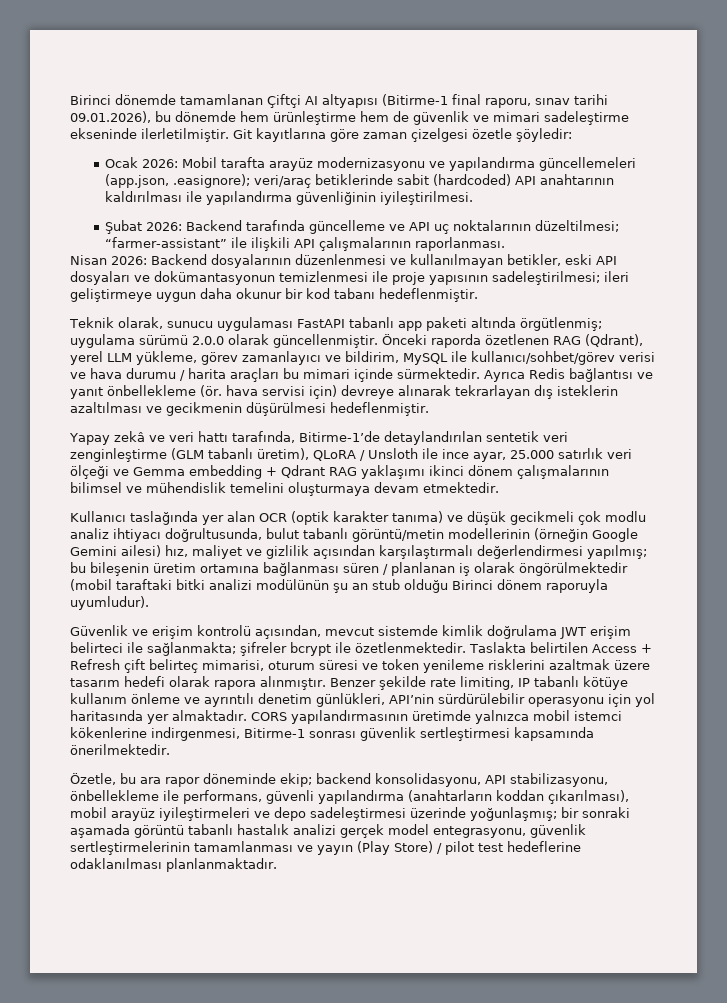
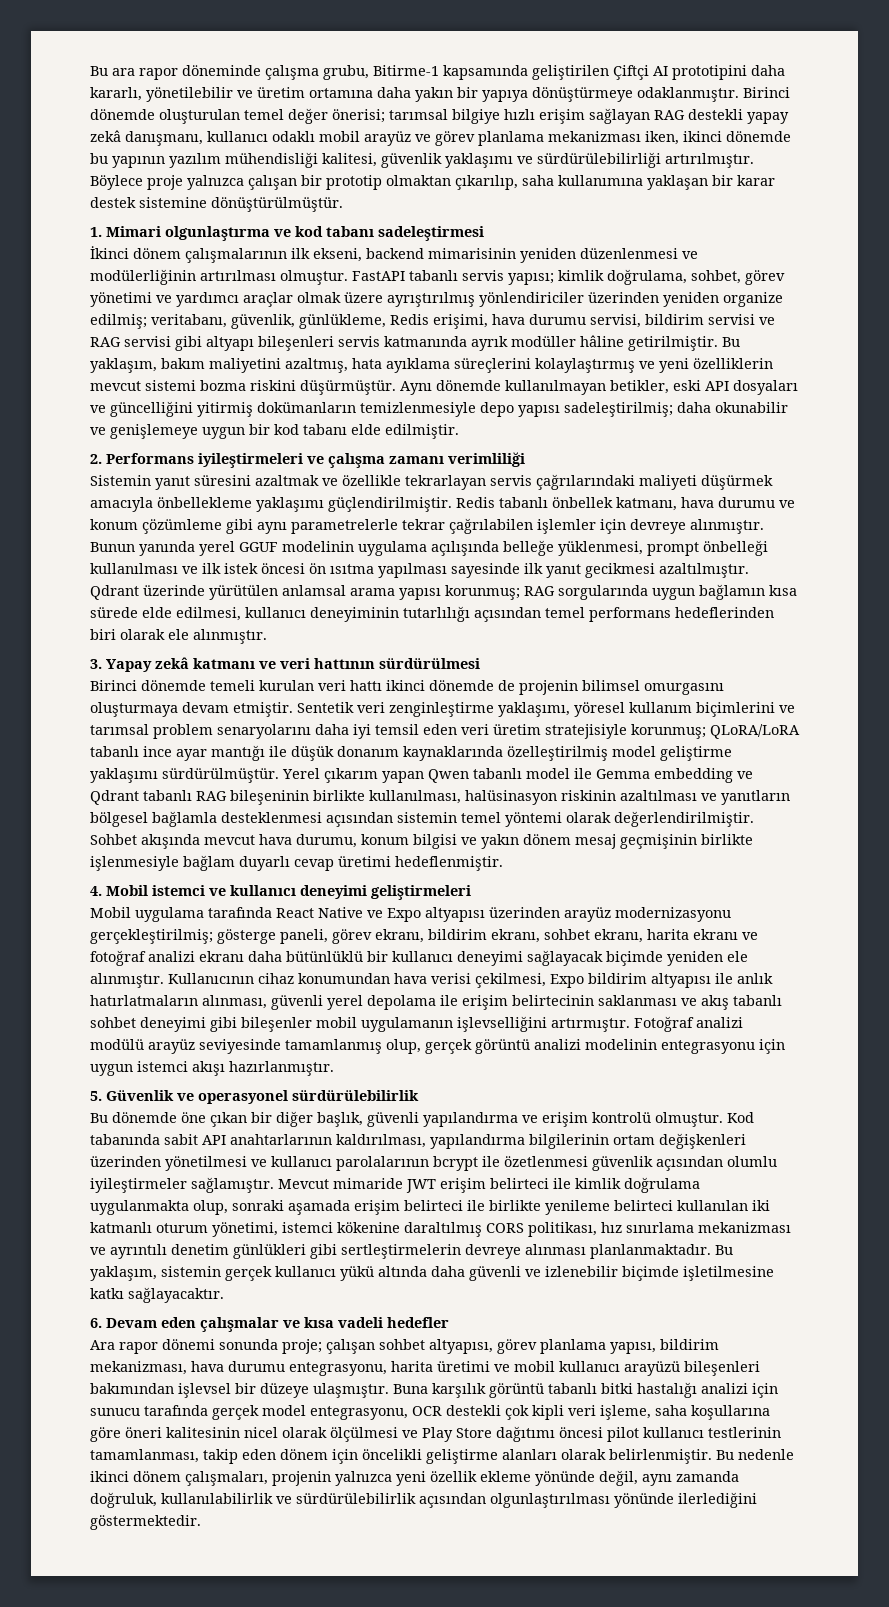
- Birinci dönemde tamamlanan Çiftçi AI altyapısı (Bitirme-1 final raporu, sınav tarihi 09.01.2026), bu dönemde hem ürünleştirme hem de güvenlik ve mimari sadeleştirme ekseninde ilerletilmiştir. Git kayıtlarına göre zaman çizelgesi özetle şöyledir:
- Ocak 2026: Mobil tarafta arayüz modernizasyonu ve yapılandırma güncellemeleri (app.json, .easignore); veri/araç betiklerinde sabit (hardcoded) API anahtarının kaldırılması ile yapılandırma güvenliğinin iyileştirilmesi.
- Şubat 2026: Backend tarafında güncelleme ve API uç noktalarının düzeltilmesi; “farmer-assistant” ile ilişkili API çalışmalarının raporlanması.
- Nisan 2026: Backend dosyalarının düzenlenmesi ve kullanılmayan betikler, eski API dosyaları ve dokümantasyonun temizlenmesi ile proje yapısının sadeleştirilmesi; ileri geliştirmeye uygun daha okunur bir kod tabanı hedeflenmiştir.
- Teknik olarak, sunucu uygulaması FastAPI tabanlı app paketi altında örgütlenmiş; uygulama sürümü 2.0.0 olarak güncellenmiştir. Önceki raporda özetlenen RAG (Qdrant), yerel LLM yükleme, görev zamanlayıcı ve bildirim, MySQL ile kullanıcı/sohbet/görev verisi ve hava durumu / harita araçları bu mimari içinde sürmektedir. Ayrıca Redis bağlantısı ve yanıt önbellekleme (ör. hava servisi için) devreye alınarak tekrarlayan dış isteklerin azaltılması ve gecikmenin düşürülmesi hedeflenmiştir.
- Yapay zekâ ve veri hattı tarafında, Bitirme-1’de detaylandırılan sentetik veri zenginleştirme (GLM tabanlı üretim), QLoRA / Unsloth ile ince ayar, 25.000 satırlık veri ölçeği ve Gemma embedding + Qdrant RAG yaklaşımı ikinci dönem çalışmalarının bilimsel ve mühendislik temelini oluşturmaya devam etmektedir.
- Kullanıcı taslağında yer alan OCR (optik karakter tanıma) ve düşük gecikmeli çok modlu analiz ihtiyacı doğrultusunda, bulut tabanlı görüntü/metin modellerinin (örneğin Google Gemini ailesi) hız, maliyet ve gizlilik açısından karşılaştırmalı değerlendirmesi yapılmış; bu bileşenin üretim ortamına bağlanması süren / planlanan iş olarak öngörülmektedir (mobil taraftaki bitki analizi modülünün şu an stub olduğu Birinci dönem raporuyla uyumludur).
- Güvenlik ve erişim kontrolü açısından, mevcut sistemde kimlik doğrulama JWT erişim belirteci ile sağlanmakta; şifreler bcrypt ile özetlenmektedir. Taslakta belirtilen Access + Refresh çift belirteç mimarisi, oturum süresi ve token yenileme risklerini azaltmak üzere tasarım hedefi olarak rapora alınmıştır. Benzer şekilde rate limiting, IP tabanlı kötüye kullanım önleme ve ayrıntılı denetim günlükleri, API’nin sürdürülebilir operasyonu için yol haritasında yer almaktadır. CORS yapılandırmasının üretimde yalnızca mobil istemci kökenlerine indirgenmesi, Bitirme-1 sonrası güvenlik sertleştirmesi kapsamında önerilmektedir.
- Özetle, bu ara rapor döneminde ekip; backend konsolidasyonu, API stabilizasyonu, önbellekleme ile performans, güvenli yapılandırma (anahtarların koddan çıkarılması), mobil arayüz iyileştirmeleri ve depo sadeleştirmesi üzerinde yoğunlaşmış; bir sonraki aşamada görüntü tabanlı hastalık analizi gerçek model entegrasyonu, güvenlik sertleştirmelerinin tamamlanması ve yayın (Play Store) / pilot test hedeflerine odaklanılması planlanmaktadır.
+ Bu ara rapor döneminde çalışma grubu, Bitirme-1 kapsamında geliştirilen Çiftçi AI prototipini daha kararlı, yönetilebilir ve üretim ortamına daha yakın bir yapıya dönüştürmeye odaklanmıştır. Birinci dönemde oluşturulan temel değer önerisi; tarımsal bilgiye hızlı erişim sağlayan RAG destekli yapay zekâ danışmanı, kullanıcı odaklı mobil arayüz ve görev planlama mekanizması iken, ikinci dönemde bu yapının yazılım mühendisliği kalitesi, güvenlik yaklaşımı ve sürdürülebilirliği artırılmıştır. Böylece proje yalnızca çalışan bir prototip olmaktan çıkarılıp, saha kullanımına yaklaşan bir karar destek sistemine dönüştürülmüştür.
+ 1. Mimari olgunlaştırma ve kod tabanı sadeleştirmesi
+ İkinci dönem çalışmalarının ilk ekseni, backend mimarisinin yeniden düzenlenmesi ve modülerliğinin artırılması olmuştur. FastAPI tabanlı servis yapısı; kimlik doğrulama, sohbet, görev yönetimi ve yardımcı araçlar olmak üzere ayrıştırılmış yönlendiriciler üzerinden yeniden organize edilmiş; veritabanı, güvenlik, günlükleme, Redis erişimi, hava durumu servisi, bildirim servisi ve RAG servisi gibi altyapı bileşenleri servis katmanında ayrık modüller hâline getirilmiştir. Bu yaklaşım, bakım maliyetini azaltmış, hata ayıklama süreçlerini kolaylaştırmış ve yeni özelliklerin mevcut sistemi bozma riskini düşürmüştür. Aynı dönemde kullanılmayan betikler, eski API dosyaları ve güncelliğini yitirmiş dokümanların temizlenmesiyle depo yapısı sadeleştirilmiş; daha okunabilir ve genişlemeye uygun bir kod tabanı elde edilmiştir.
+ 2. Performans iyileştirmeleri ve çalışma zamanı verimliliği
+ Sistemin yanıt süresini azaltmak ve özellikle tekrarlayan servis çağrılarındaki maliyeti düşürmek amacıyla önbellekleme yaklaşımı güçlendirilmiştir. Redis tabanlı önbellek katmanı, hava durumu ve konum çözümleme gibi aynı parametrelerle tekrar çağrılabilen işlemler için devreye alınmıştır. Bunun yanında yerel GGUF modelinin uygulama açılışında belleğe yüklenmesi, prompt önbelleği kullanılması ve ilk istek öncesi ön ısıtma yapılması sayesinde ilk yanıt gecikmesi azaltılmıştır. Qdrant üzerinde yürütülen anlamsal arama yapısı korunmuş; RAG sorgularında uygun bağlamın kısa sürede elde edilmesi, kullanıcı deneyiminin tutarlılığı açısından temel performans hedeflerinden biri olarak ele alınmıştır.
+ 3. Yapay zekâ katmanı ve veri hattının sürdürülmesi
+ Birinci dönemde temeli kurulan veri hattı ikinci dönemde de projenin bilimsel omurgasını oluşturmaya devam etmiştir. Sentetik veri zenginleştirme yaklaşımı, yöresel kullanım biçimlerini ve tarımsal problem senaryolarını daha iyi temsil eden veri üretim stratejisiyle korunmuş; QLoRA/LoRA tabanlı ince ayar mantığı ile düşük donanım kaynaklarında özelleştirilmiş model geliştirme yaklaşımı sürdürülmüştür. Yerel çıkarım yapan Qwen tabanlı model ile Gemma embedding ve Qdrant tabanlı RAG bileşeninin birlikte kullanılması, halüsinasyon riskinin azaltılması ve yanıtların bölgesel bağlamla desteklenmesi açısından sistemin temel yöntemi olarak değerlendirilmiştir. Sohbet akışında mevcut hava durumu, konum bilgisi ve yakın dönem mesaj geçmişinin birlikte işlenmesiyle bağlam duyarlı cevap üretimi hedeflenmiştir.
+ 4. Mobil istemci ve kullanıcı deneyimi geliştirmeleri
+ Mobil uygulama tarafında React Native ve Expo altyapısı üzerinden arayüz modernizasyonu gerçekleştirilmiş; gösterge paneli, görev ekranı, bildirim ekranı, sohbet ekranı, harita ekranı ve fotoğraf analizi ekranı daha bütünlüklü bir kullanıcı deneyimi sağlayacak biçimde yeniden ele alınmıştır. Kullanıcının cihaz konumundan hava verisi çekilmesi, Expo bildirim altyapısı ile anlık hatırlatmaların alınması, güvenli yerel depolama ile erişim belirtecinin saklanması ve akış tabanlı sohbet deneyimi gibi bileşenler mobil uygulamanın işlevselliğini artırmıştır. Fotoğraf analizi modülü arayüz seviyesinde tamamlanmış olup, gerçek görüntü analizi modelinin entegrasyonu için uygun istemci akışı hazırlanmıştır.
+ 5. Güvenlik ve operasyonel sürdürülebilirlik
+ Bu dönemde öne çıkan bir diğer başlık, güvenli yapılandırma ve erişim kontrolü olmuştur. Kod tabanında sabit API anahtarlarının kaldırılması, yapılandırma bilgilerinin ortam değişkenleri üzerinden yönetilmesi ve kullanıcı parolalarının bcrypt ile özetlenmesi güvenlik açısından olumlu iyileştirmeler sağlamıştır. Mevcut mimaride JWT erişim belirteci ile kimlik doğrulama uygulanmakta olup, sonraki aşamada erişim belirteci ile birlikte yenileme belirteci kullanılan iki katmanlı oturum yönetimi, istemci kökenine daraltılmış CORS politikası, hız sınırlama mekanizması ve ayrıntılı denetim günlükleri gibi sertleştirmelerin devreye alınması planlanmaktadır. Bu yaklaşım, sistemin gerçek kullanıcı yükü altında daha güvenli ve izlenebilir biçimde işletilmesine katkı sağlayacaktır.
+ 6. Devam eden çalışmalar ve kısa vadeli hedefler
+ Ara rapor dönemi sonunda proje; çalışan sohbet altyapısı, görev planlama yapısı, bildirim mekanizması, hava durumu entegrasyonu, harita üretimi ve mobil kullanıcı arayüzü bileşenleri bakımından işlevsel bir düzeye ulaşmıştır. Buna karşılık görüntü tabanlı bitki hastalığı analizi için sunucu tarafında gerçek model entegrasyonu, OCR destekli çok kipli veri işleme, saha koşullarına göre öneri kalitesinin nicel olarak ölçülmesi ve Play Store dağıtımı öncesi pilot kullanıcı testlerinin tamamlanması, takip eden dönem için öncelikli geliştirme alanları olarak belirlenmiştir. Bu nedenle ikinci dönem çalışmaları, projenin yalnızca yeni özellik ekleme yönünde değil, aynı zamanda doğruluk, kullanılabilirlik ve sürdürülebilirlik açısından olgunlaştırılması yönünde ilerlediğini göstermektedir.

